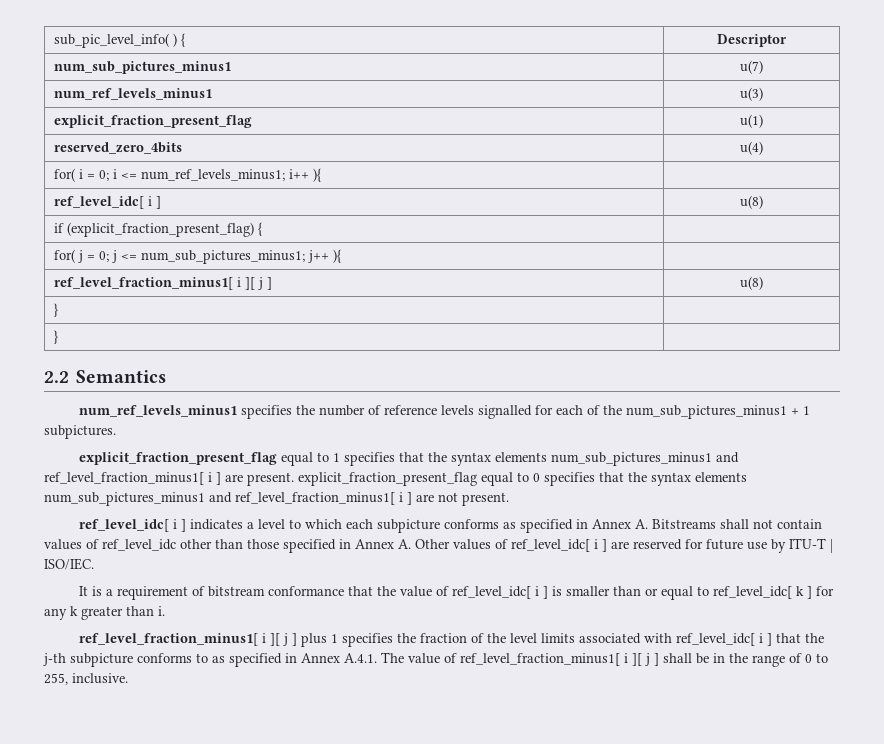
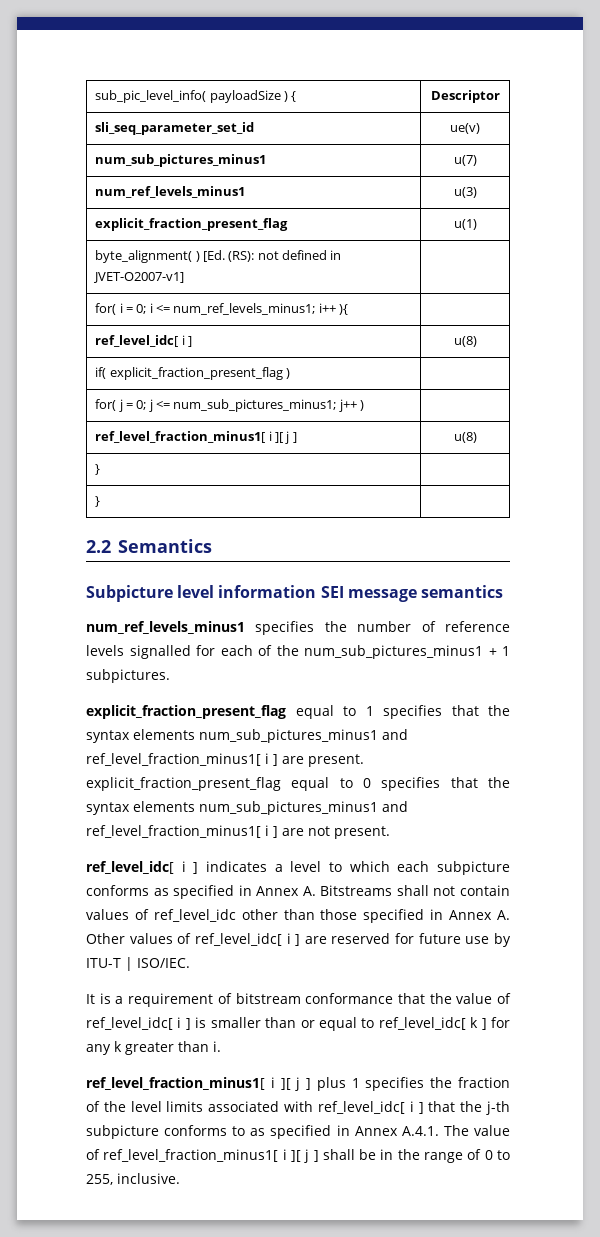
- sub_pic_level_info( ) { | Descriptor
+ sub_pic_level_info( payloadSize ) { | Descriptor
+ sli_seq_parameter_set_id | ue(v)
- reserved_zero_4bits | u(4)
+ byte_alignment( ) [Ed. (RS): not defined in JVET-O2007-v1] |
- if (explicit_fraction_present_flag) { |
+ if( explicit_fraction_present_flag ) |
- for( j = 0; j <= num_sub_pictures_minus1; j++ ){ |
+ for( j = 0; j <= num_sub_pictures_minus1; j++ ) |
+ Subpicture level information SEI message semantics

